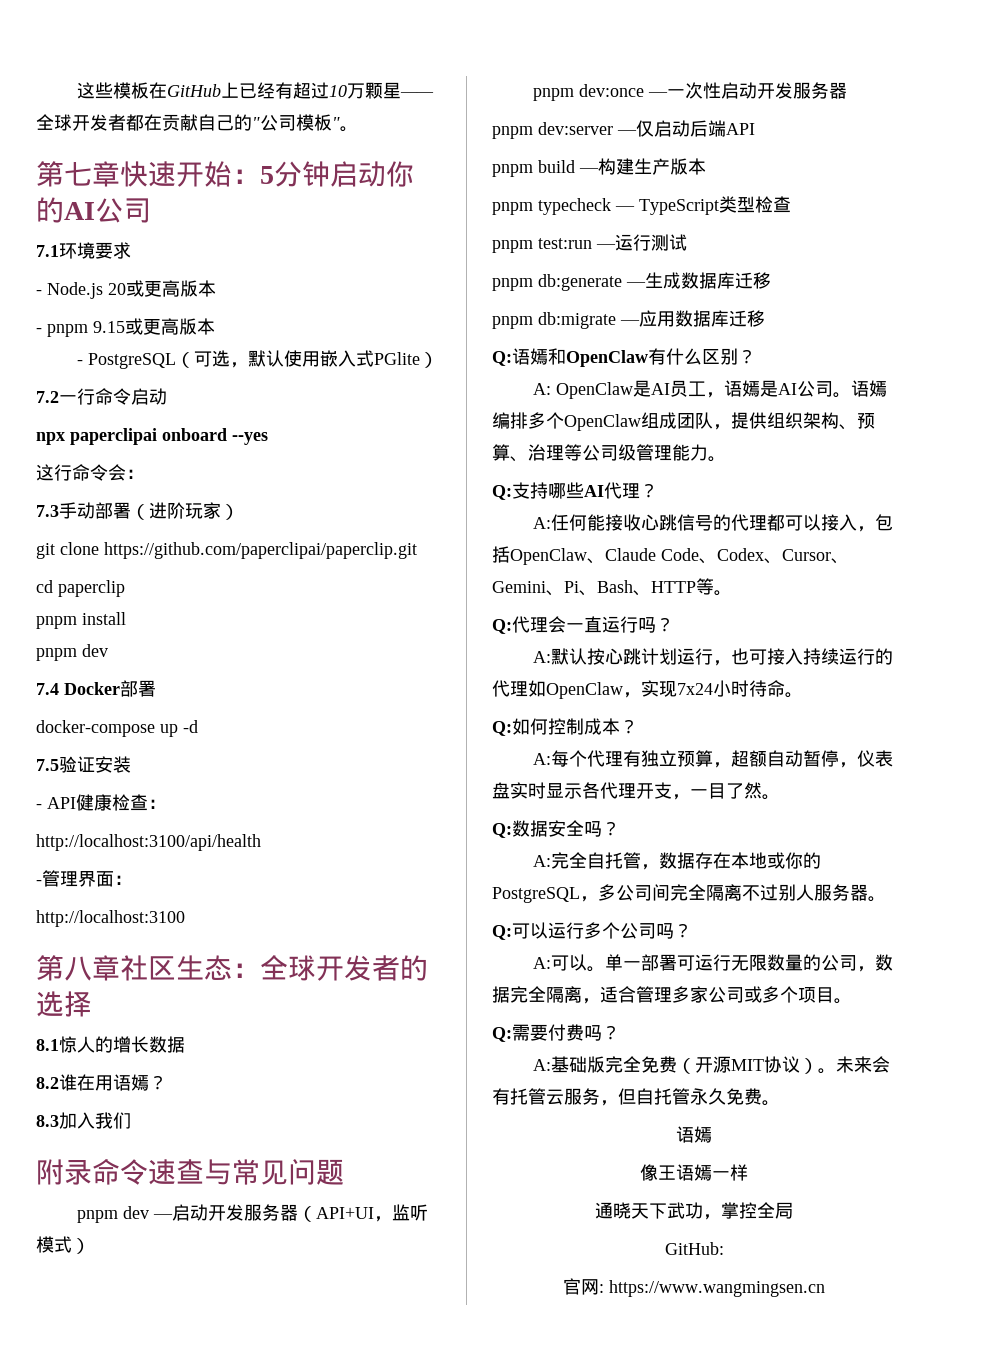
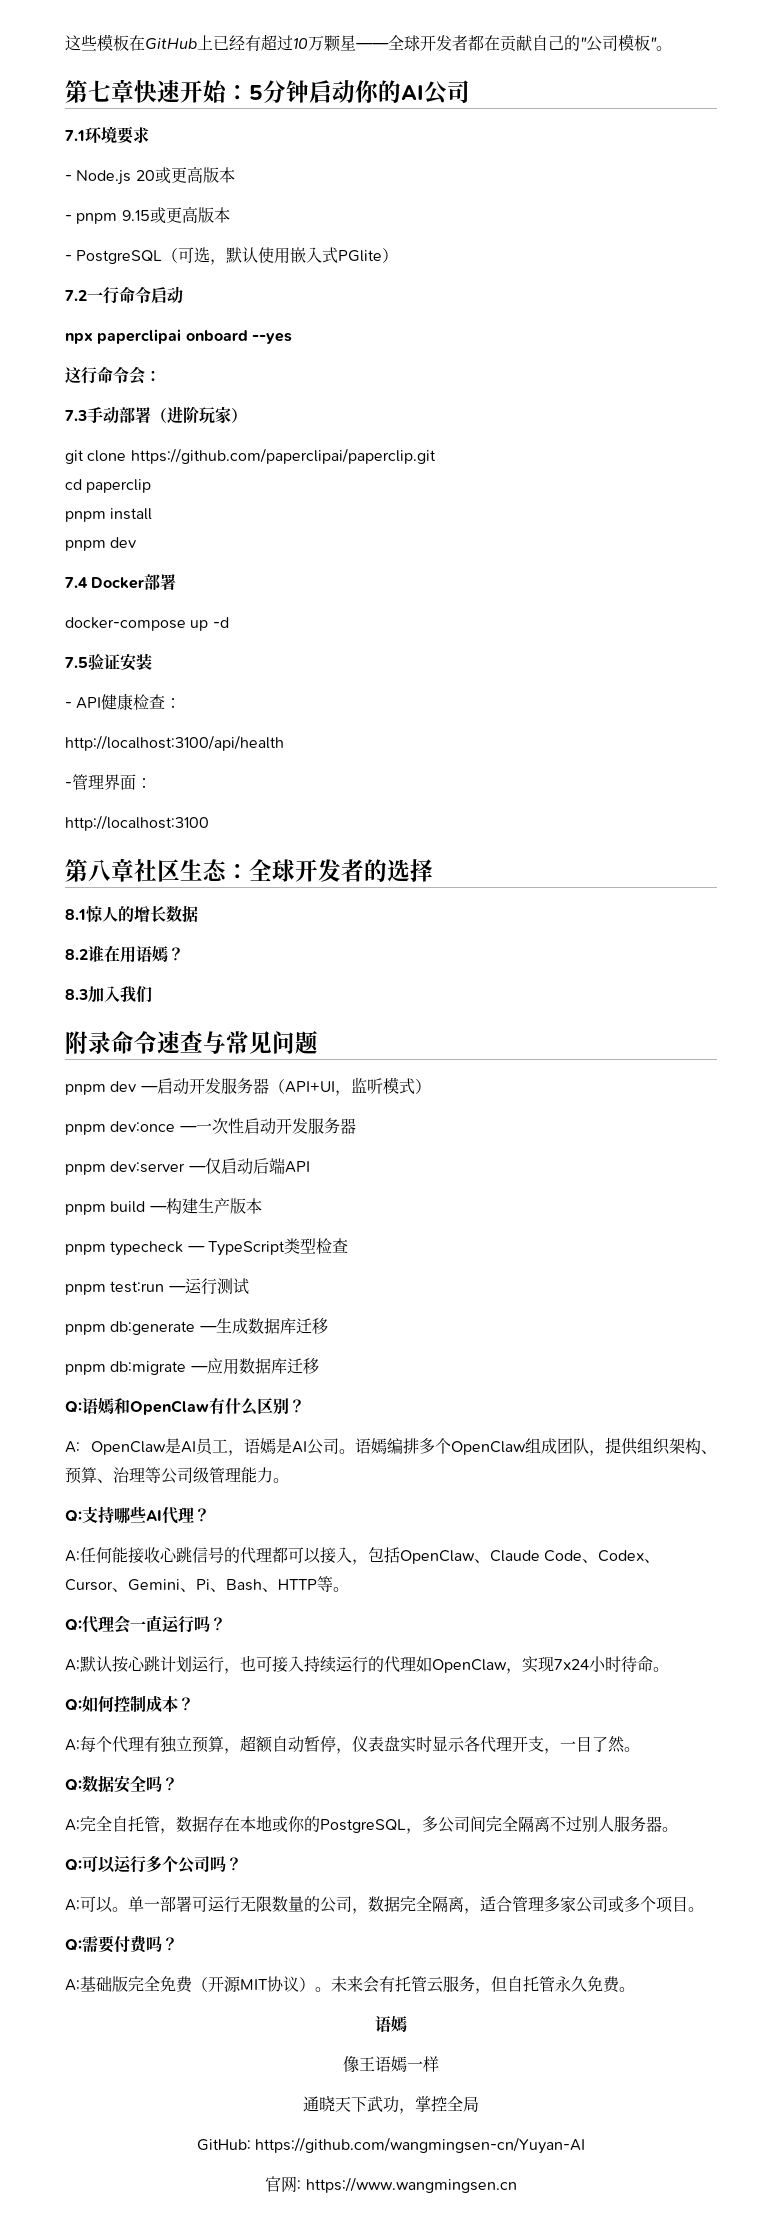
- GitHub:
+ GitHub: https://github.com/wangmingsen-cn/Yuyan-AI

